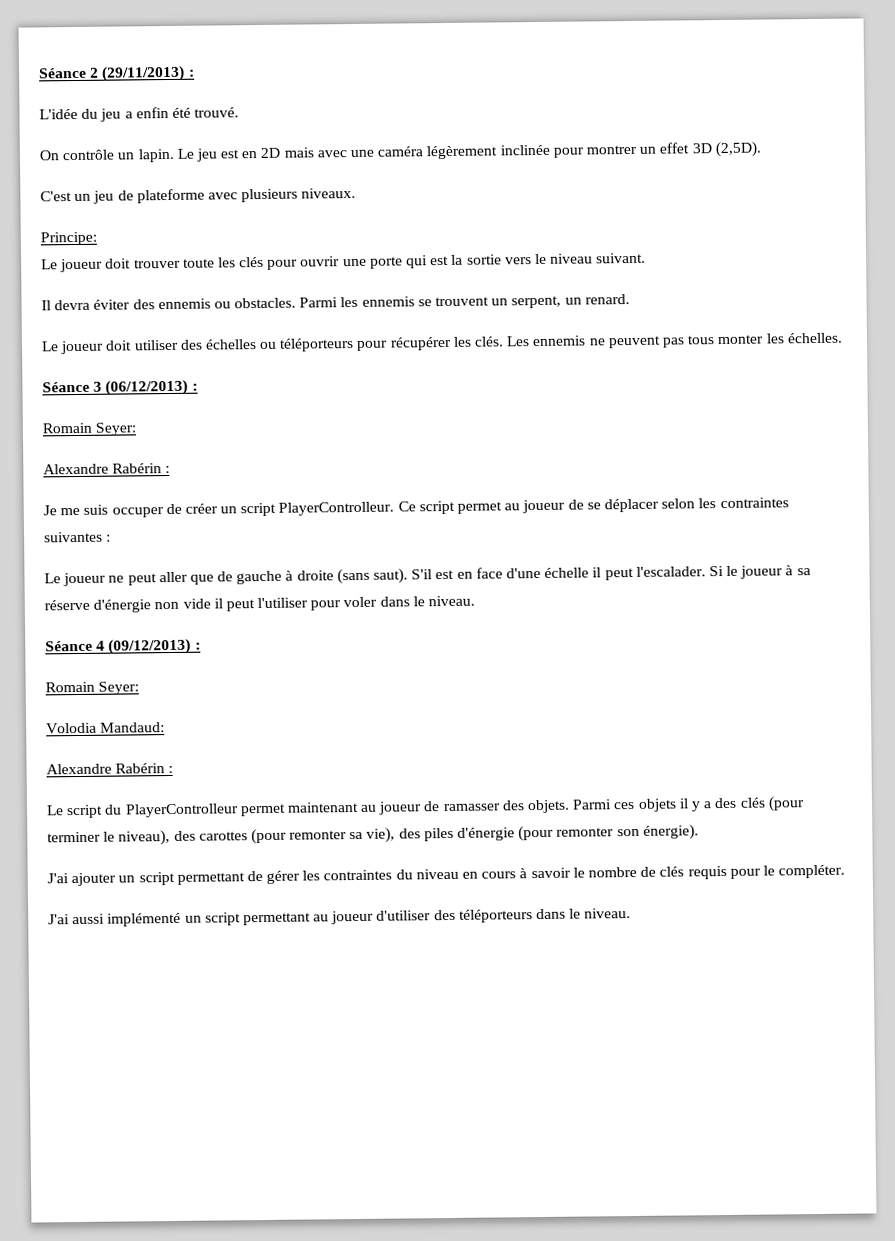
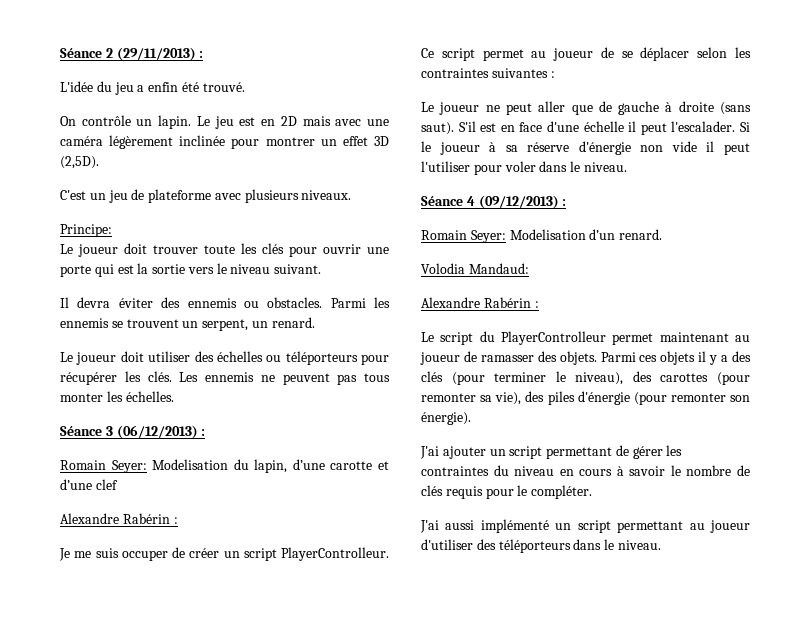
  Séance 3 (06/12/2013) :
- Romain Seyer:
+ Romain Seyer: Modelisation du lapin, d’une carotte et d’une clef
  Séance 4 (09/12/2013) :
- Romain Seyer:
+ Romain Seyer: Modelisation d’un renard.

